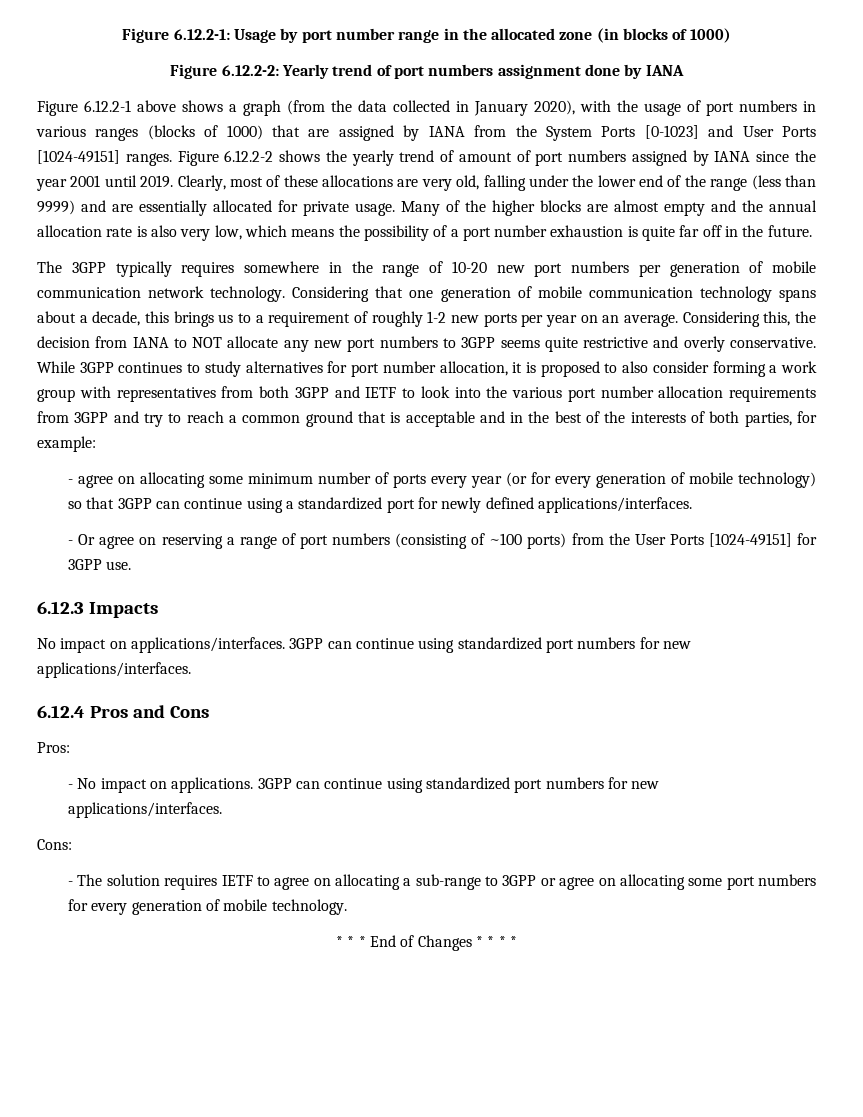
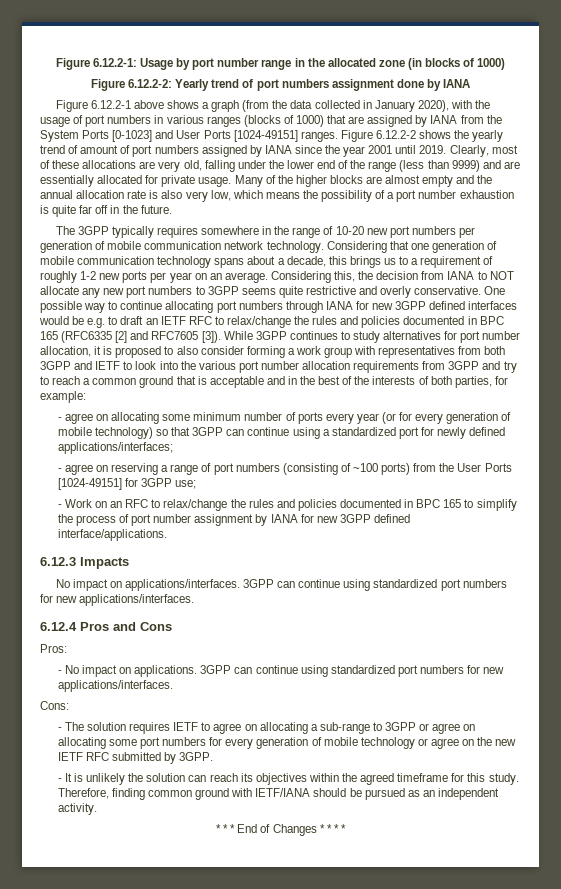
+ One possible way to continue allocating port numbers through IANA for new 3GPP defined interfaces would be e.g. to draft an IETF RFC to relax/change the rules and policies documented in BPC 165 (RFC6335 [2] and RFC7605 [3]).
- - agree on allocating some minimum number of ports every year (or for every generation of mobile technology) so that 3GPP can continue using a standardized port for newly defined applications/interfaces.
- - Or agree on reserving a range of port numbers (consisting of ~100 ports) from the User Ports [1024-49151] for 3GPP use.
+ - agree on allocating some minimum number of ports every year (or for every generation of mobile technology) so that 3GPP can continue using a standardized port for newly defined applications/interfaces;
+ - agree on reserving a range of port numbers (consisting of ~100 ports) from the User Ports [1024-49151] for 3GPP use;
+ - Work on an RFC to relax/change the rules and policies documented in BPC 165 to simplify the process of port number assignment by IANA for new 3GPP defined interface/applications.
- - The solution requires IETF to agree on allocating a sub-range to 3GPP or agree on allocating some port numbers for every generation of mobile technology.
+ - The solution requires IETF to agree on allocating a sub-range to 3GPP or agree on allocating some port numbers for every generation of mobile technology or agree on the new IETF RFC submitted by 3GPP.
+ - It is unlikely the solution can reach its objectives within the agreed timeframe for this study. Therefore, finding common ground with IETF/IANA should be pursued as an independent activity.

